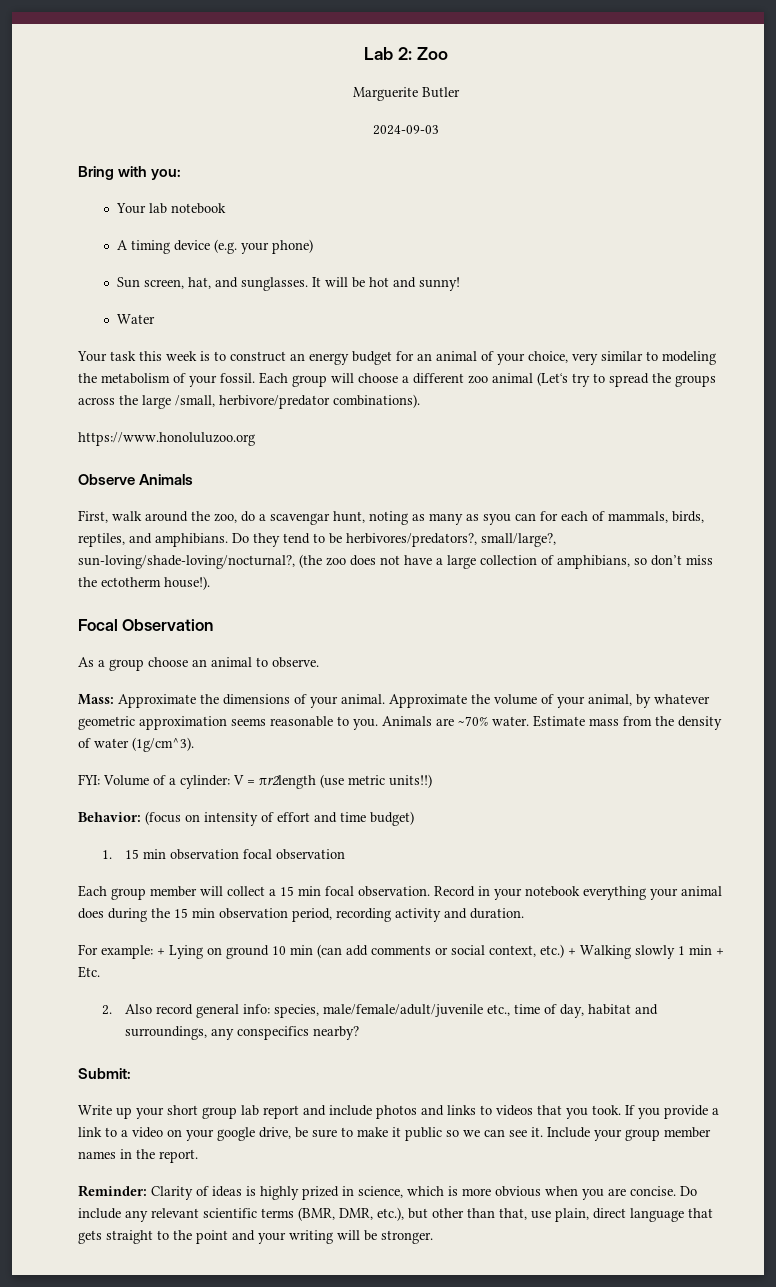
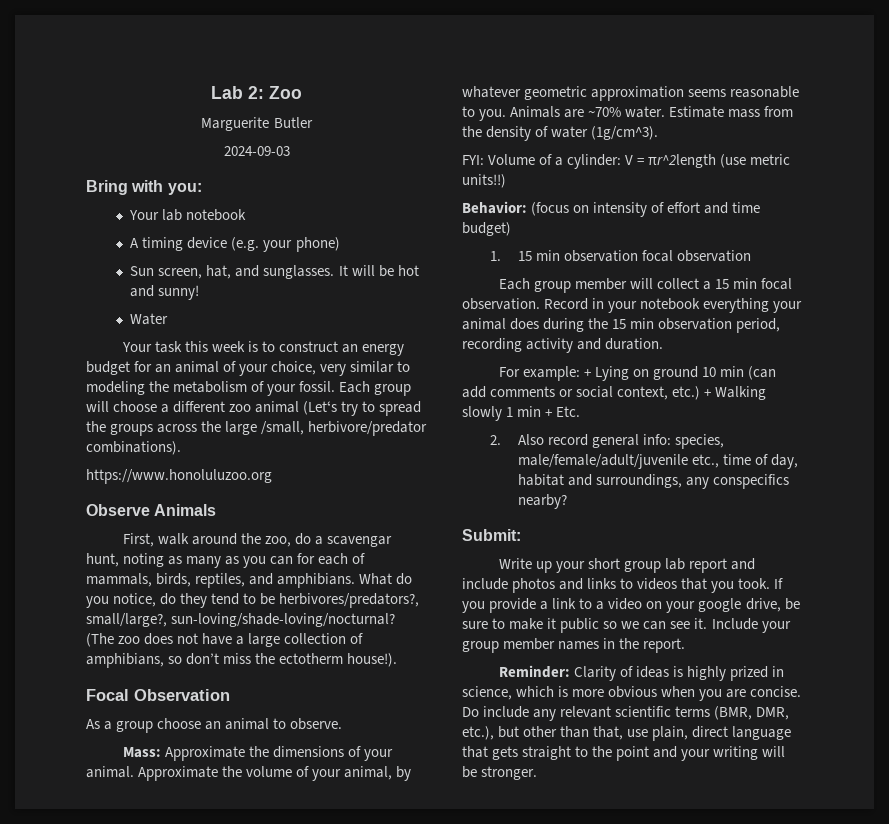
- First, walk around the zoo, do a scavengar hunt, noting as many as syou can for each of mammals, birds, reptiles, and amphibians.
+ First, walk around the zoo, do a scavengar hunt, noting as many as you can for each of mammals, birds, reptiles, and amphibians.
- Do they tend to be herbivores/predators?, small/large?, sun-loving/shade-loving/nocturnal?, (the zoo does not have a large collection of amphibians, so don’t miss the ectotherm house!).
+ What do you notice, do they tend to be herbivores/predators?, small/large?, sun-loving/shade-loving/nocturnal? (The zoo does not have a large collection of amphibians, so don’t miss the ectotherm house!).
- FYI: Volume of a cylinder: V = πr2length (use metric units!!)
+ FYI: Volume of a cylinder: V = πr^2length (use metric units!!)

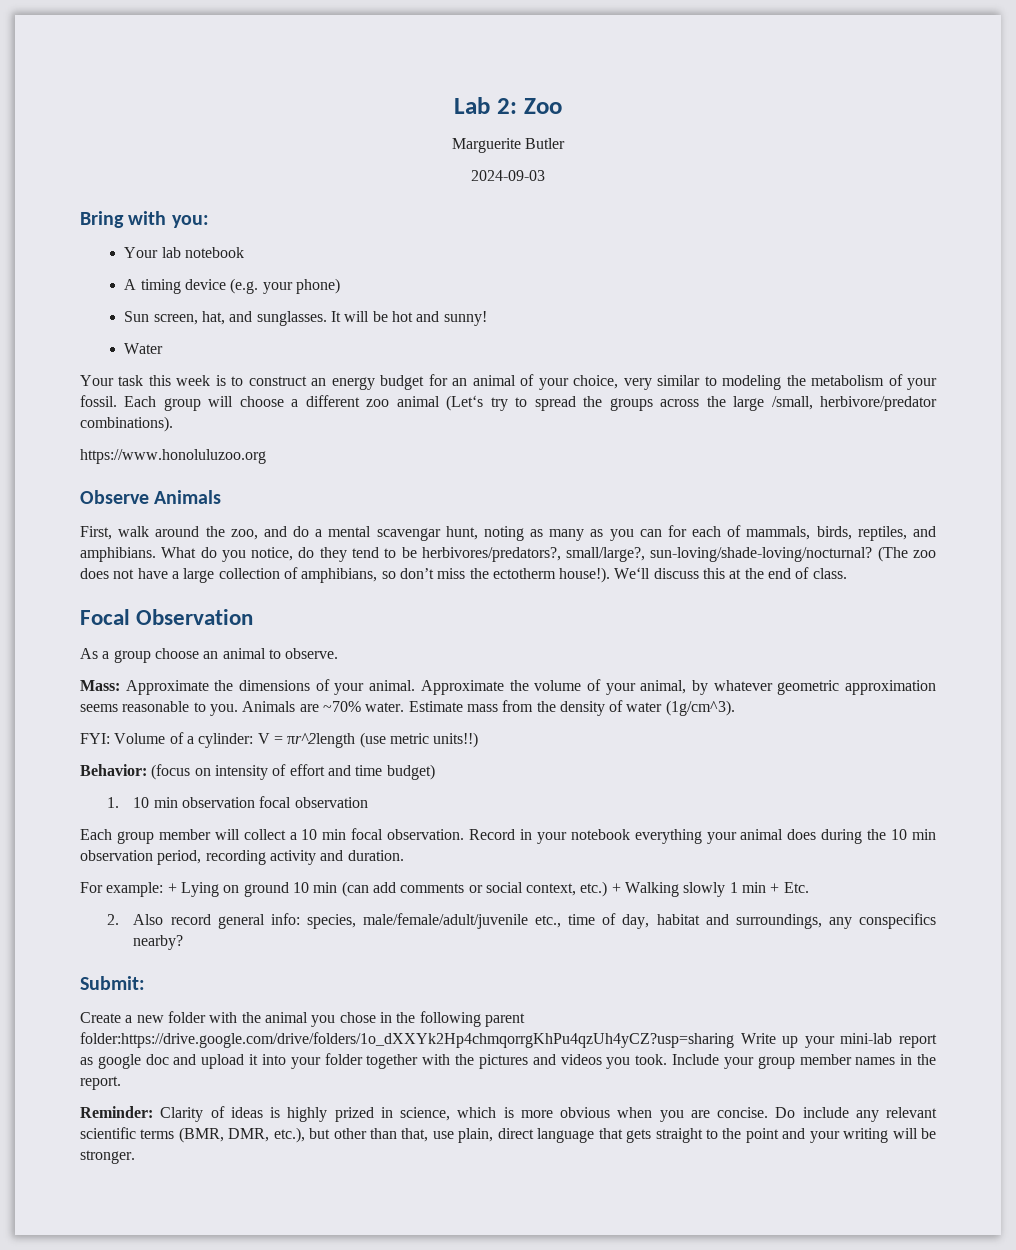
- First, walk around the zoo, do a scavengar hunt, noting as many as you can for each of mammals, birds, reptiles, and amphibians.
+ First, walk around the zoo, and do a mental scavengar hunt, noting as many as you can for each of mammals, birds, reptiles, and amphibians.
+ Weʻll discuss this at the end of class.
- 1. 15 min observation focal observation
+ 1. 10 min observation focal observation
- Each group member will collect a 15 min focal observation.
+ Each group member will collect a 10 min focal observation.
- Record in your notebook everything your animal does during the 15 min observation period, recording activity and duration.
+ Record in your notebook everything your animal does during the 10 min observation period, recording activity and duration.
- Write up your short group lab report and include photos and links to videos that you took. If you provide a link to a video on your google drive, be sure to make it public so we can see it.
+ Create a new folder with the animal you chose in the following parent folder:https://drive.google.com/drive/folders/1o_dXXYk2Hp4chmqorrgKhPu4qzUh4yCZ?usp=sharing Write up your mini-lab report as google doc and upload it into your folder together with the pictures and videos you took.

